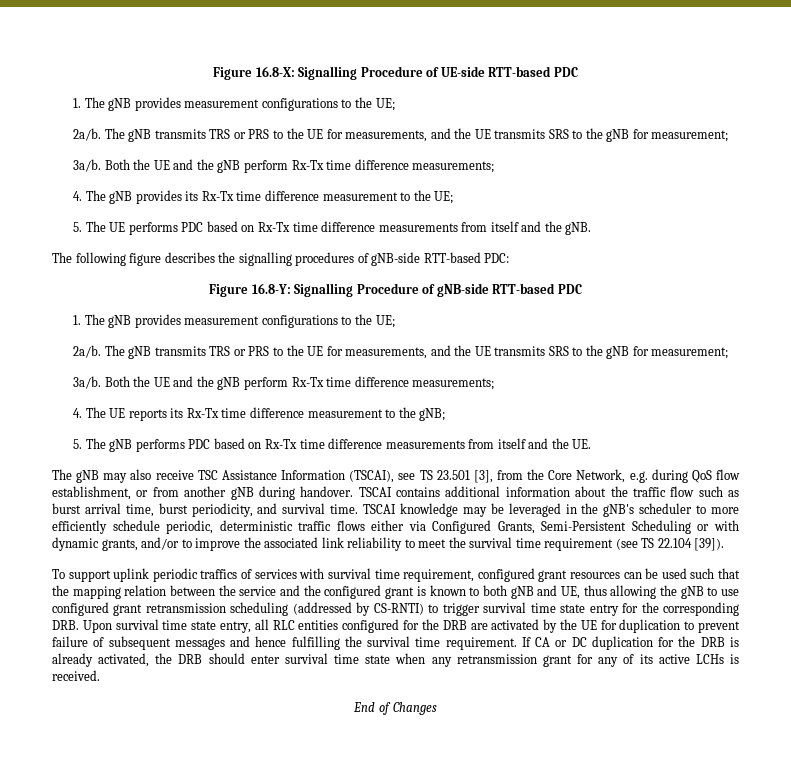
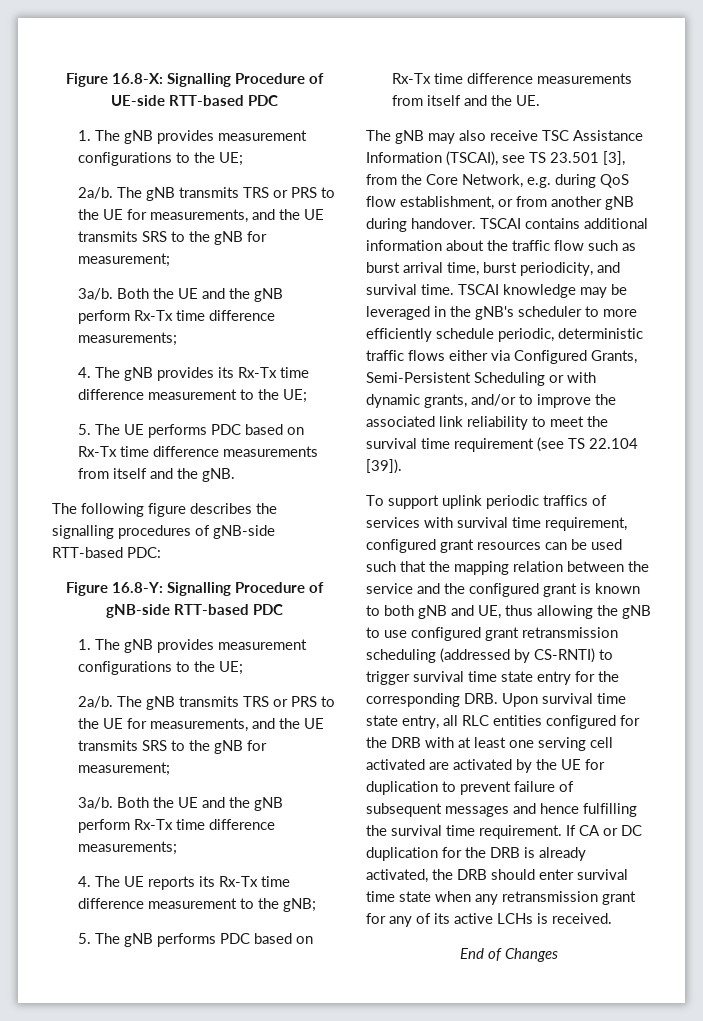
- To support uplink periodic traffics of services with survival time requirement, configured grant resources can be used such that the mapping relation between the service and the configured grant is known to both gNB and UE, thus allowing the gNB to use configured grant retransmission scheduling (addressed by CS-RNTI) to trigger survival time state entry for the corresponding DRB. Upon survival time state entry, all RLC entities configured for the DRB are activated by the UE for duplication to prevent failure of subsequent messages and hence fulfilling the survival time requirement.
+ To support uplink periodic traffics of services with survival time requirement, configured grant resources can be used such that the mapping relation between the service and the configured grant is known to both gNB and UE, thus allowing the gNB to use configured grant retransmission scheduling (addressed by CS-RNTI) to trigger survival time state entry for the corresponding DRB. Upon survival time state entry, all RLC entities configured for the DRB with at least one serving cell activated are activated by the UE for duplication to prevent failure of subsequent messages and hence fulfilling the survival time requirement.

